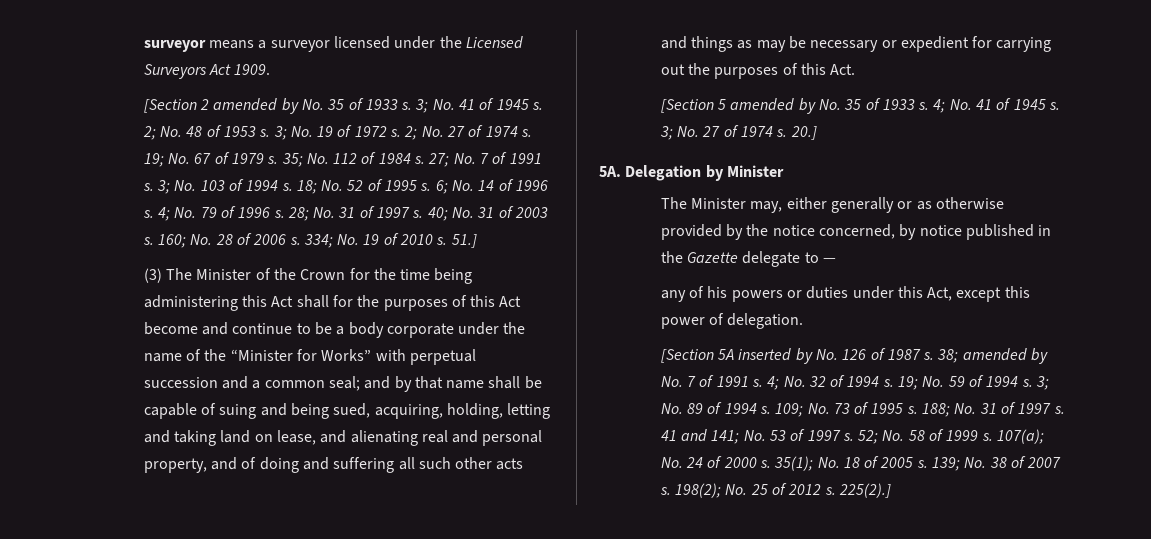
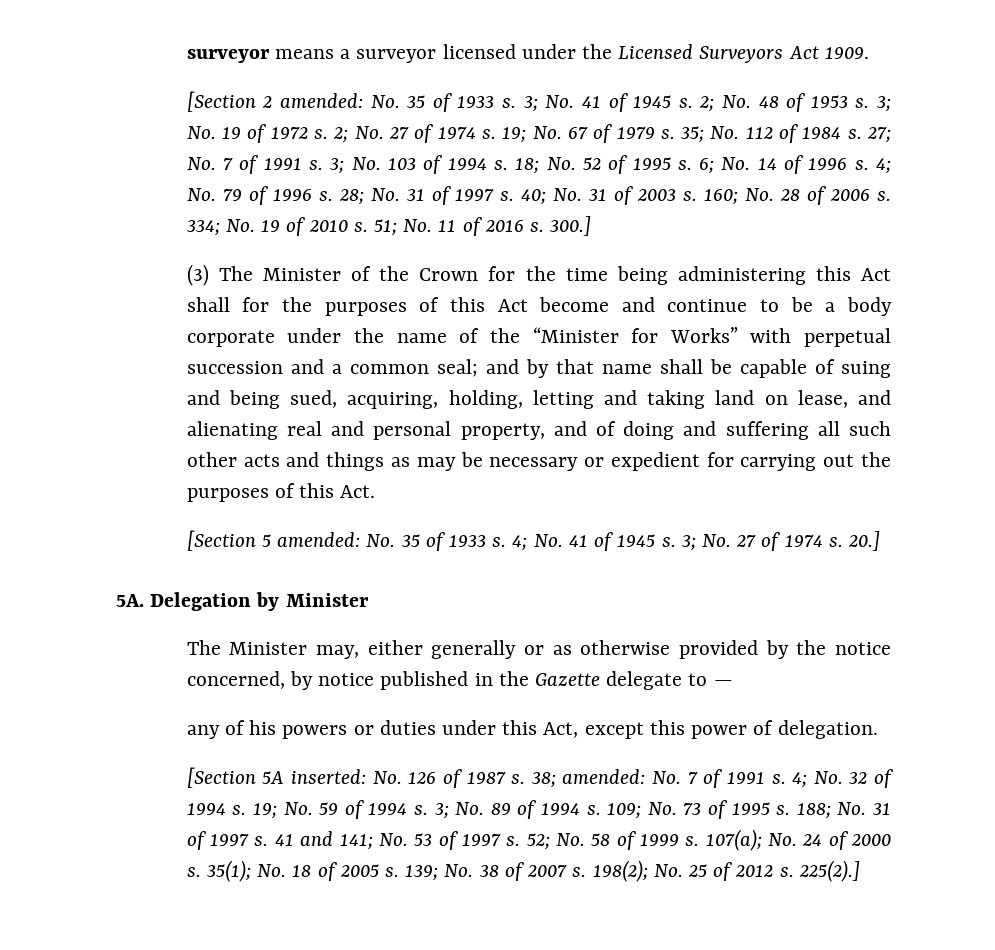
- [Section 2 amended by No. 35 of 1933 s.
+ [Section 2 amended: No. 35 of 1933 s.
- 51.]
+ 51; No. 11 of 2016 s. 300.]
- [Section 5 amended by No. 35 of 1933 s.
+ [Section 5 amended: No. 35 of 1933 s.
- [Section 5A inserted by No. 126 of 1987 s.
+ [Section 5A inserted: No. 126 of 1987 s.
- 38; amended by No. 7 of 1991 s.
+ 38; amended: No. 7 of 1991 s.

